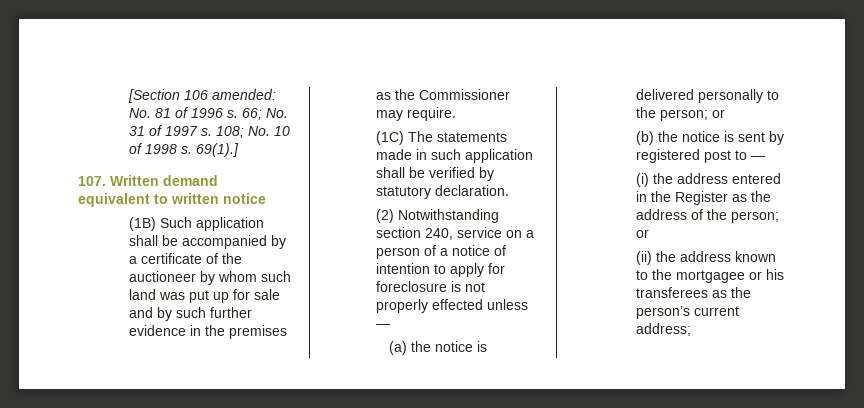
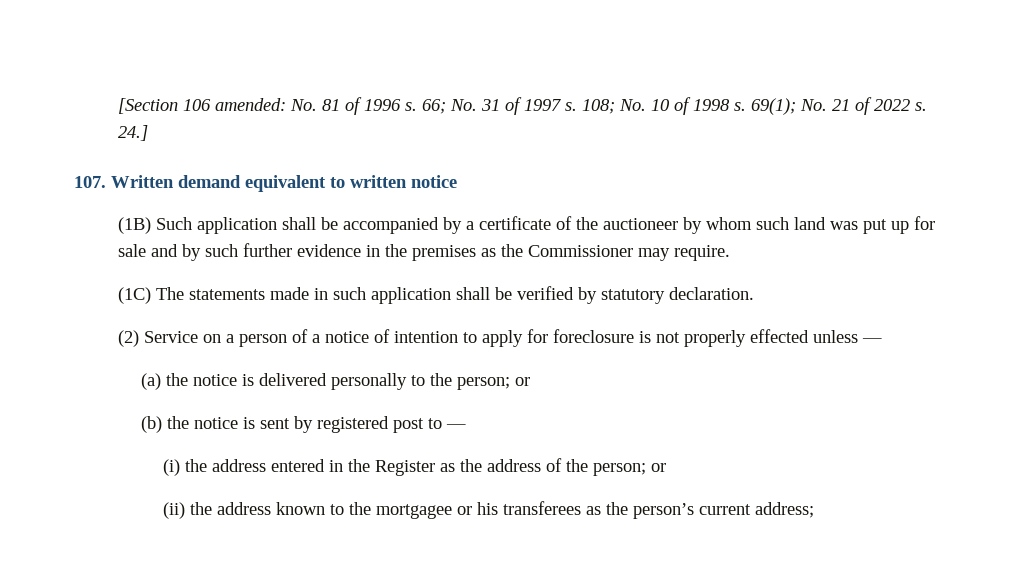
- 69(1).]
+ 69(1); No. 21 of 2022 s. 24.]
- (2) Notwithstanding section 240, service on a person of a notice of intention to apply for foreclosure is not properly effected unless —
+ (2) Service on a person of a notice of intention to apply for foreclosure is not properly effected unless —

